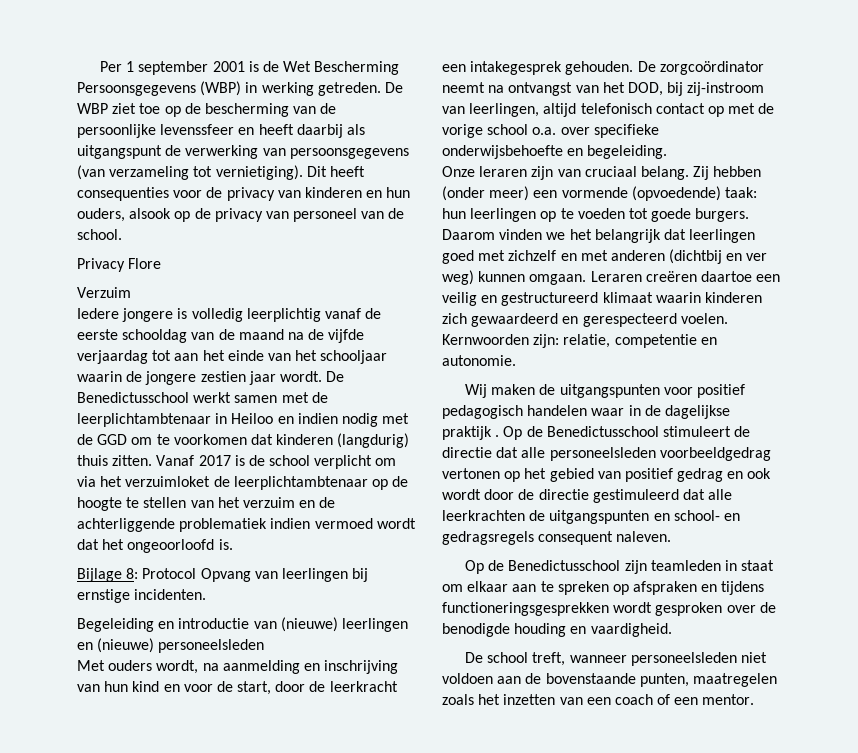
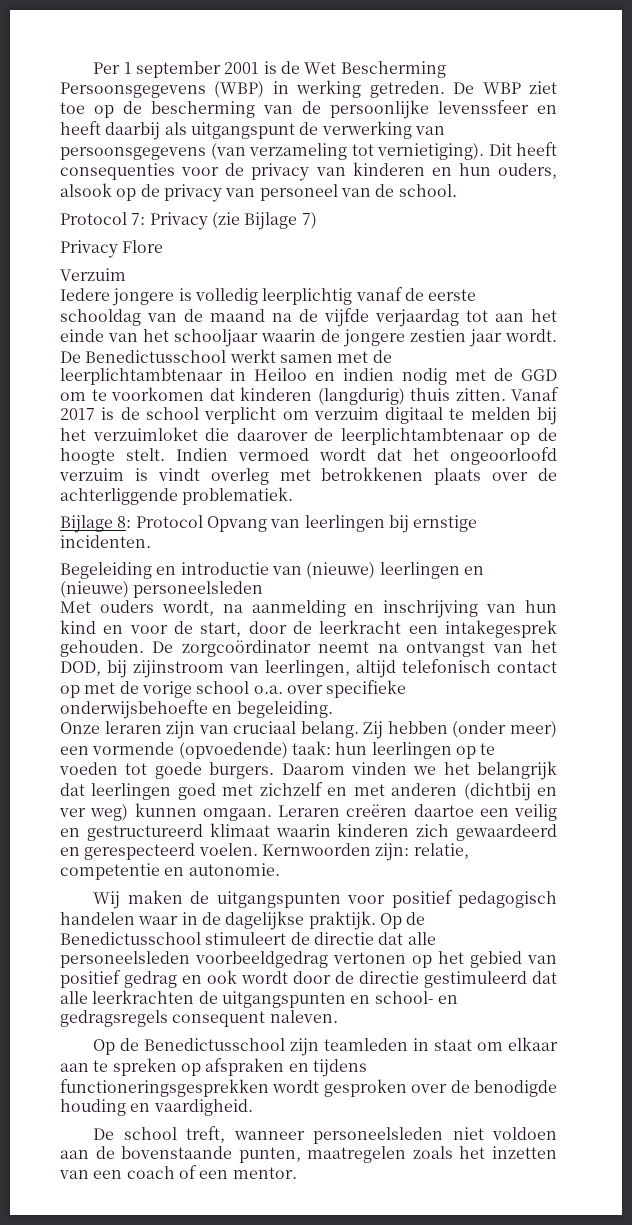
+ Protocol 7: Privacy (zie Bijlage 7)
- Vanaf 2017 is de school verplicht om via het verzuimloket de leerplichtambtenaar op de hoogte te stellen van het verzuim en de achterliggende problematiek indien vermoed wordt dat het ongeoorloofd is.
+ Vanaf 2017 is de school verplicht om verzuim digitaal te melden bij het verzuimloket die daarover de leerplichtambtenaar op de hoogte stelt. Indien vermoed wordt dat het ongeoorloofd verzuim is vindt overleg met betrokkenen plaats over de achterliggende problematiek.
- De zorgcoördinator neemt na ontvangst van het DOD, bij zij-instroom van leerlingen, altijd telefonisch contact op met de vorige school o.a. over specifieke onderwijsbehoefte en begeleiding.
+ De zorgcoördinator neemt na ontvangst van het DOD, bij zijinstroom van leerlingen, altijd telefonisch contact op met de vorige school o.a. over specifieke onderwijsbehoefte en begeleiding.
- Wij maken de uitgangspunten voor positief pedagogisch handelen waar in de dagelijkse praktijk .
+ Wij maken de uitgangspunten voor positief pedagogisch handelen waar in de dagelijkse praktijk.

